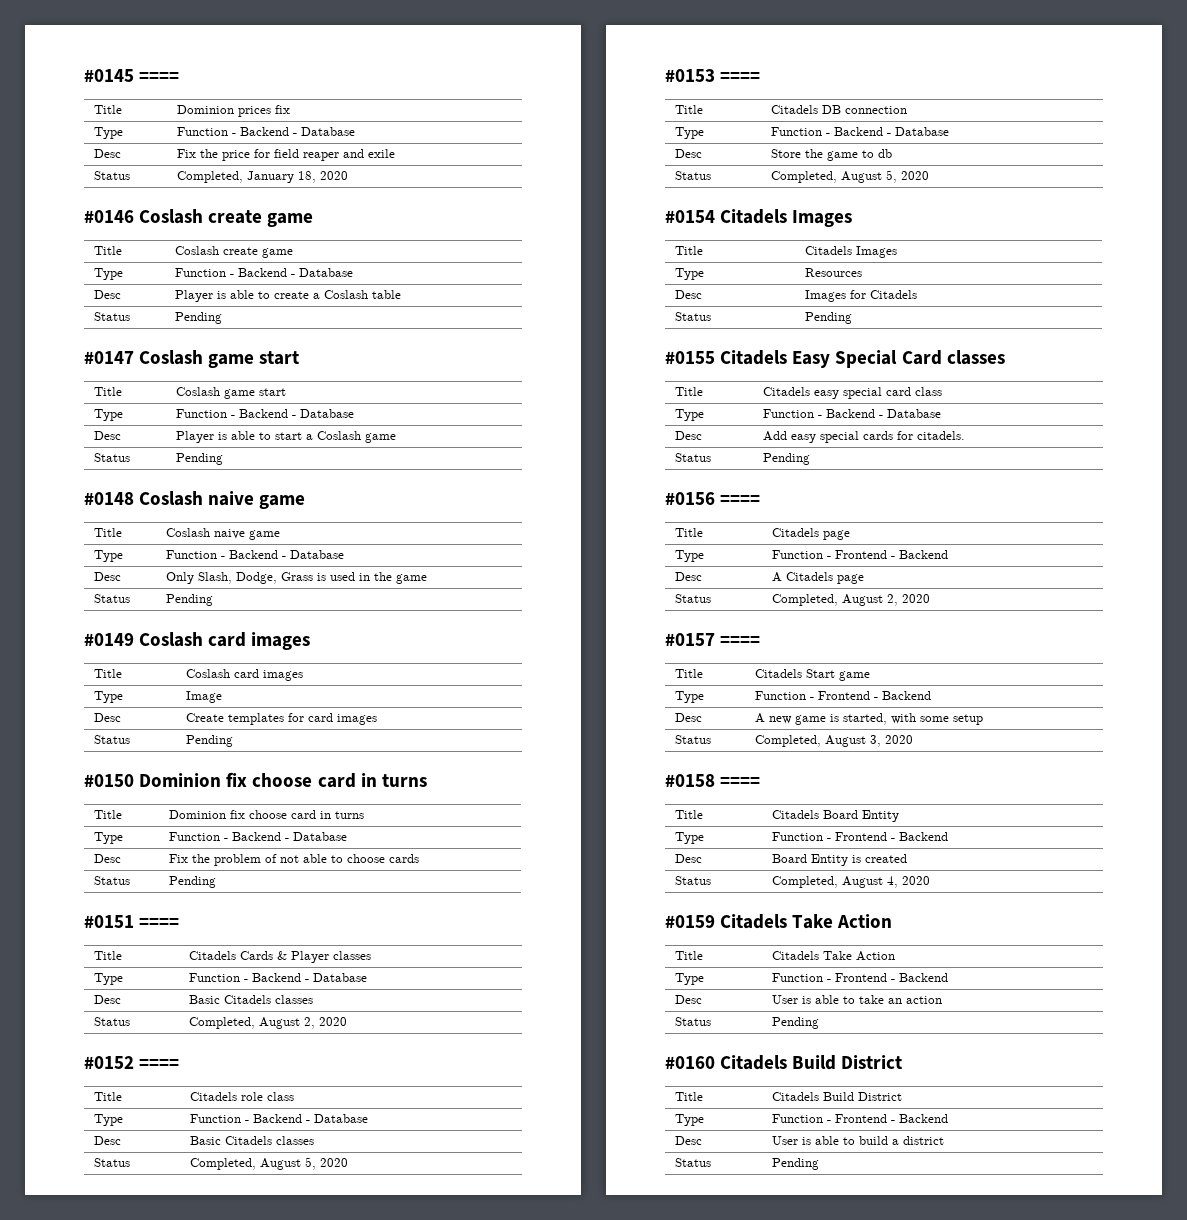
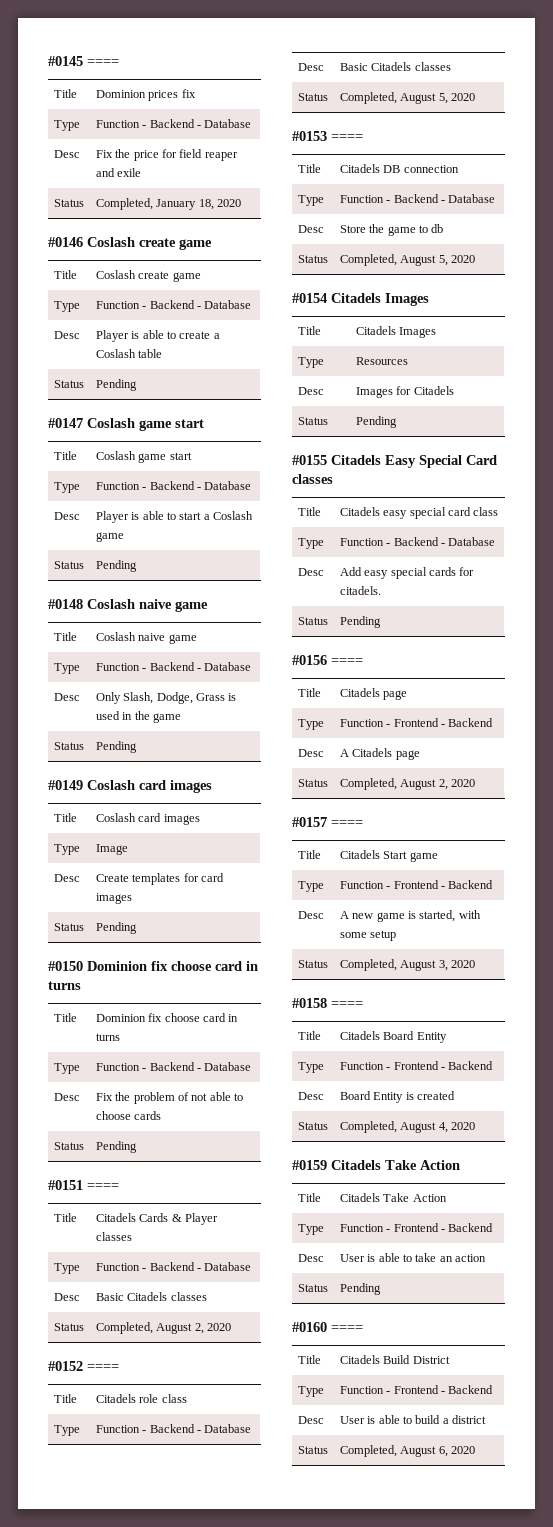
- #0160 Citadels Build District
+ #0160 ====
  Desc | User is able to build a district
- Status | Pending
+ Status | Completed, August 6, 2020

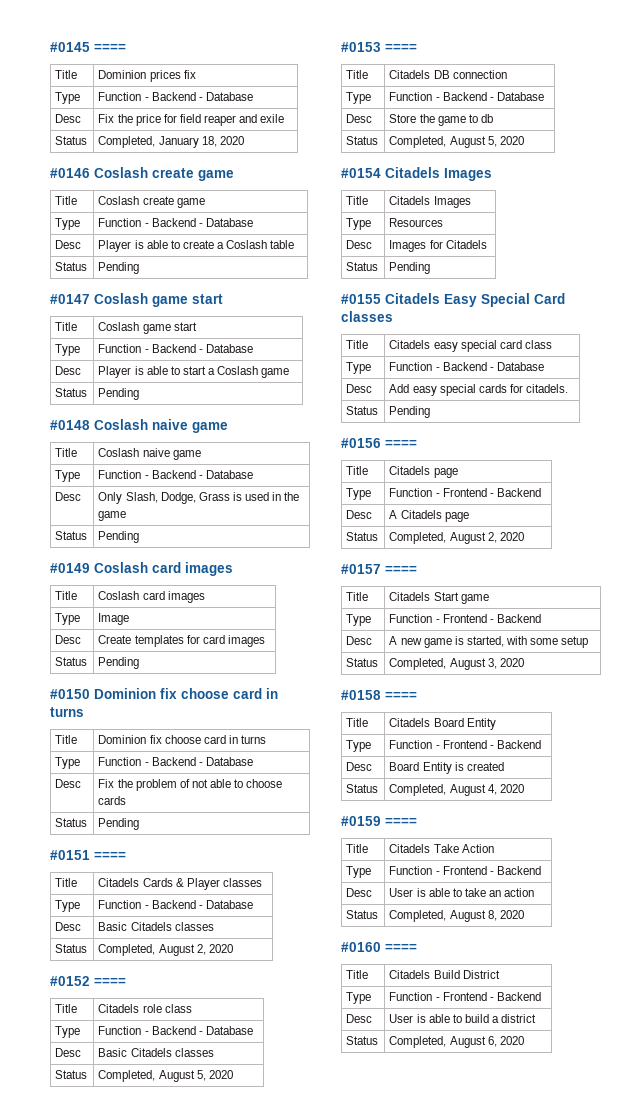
- #0159 Citadels Take Action
+ #0159 ====
  Desc | User is able to take an action
- Status | Pending
+ Status | Completed, August 8, 2020

